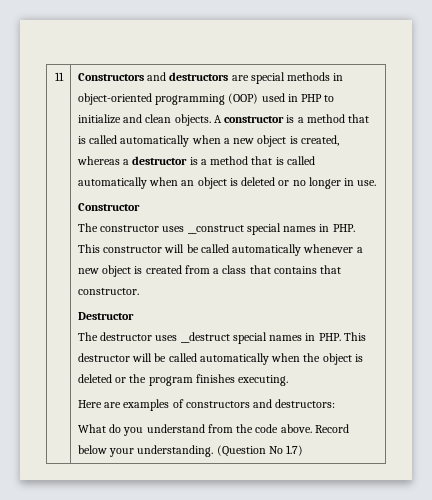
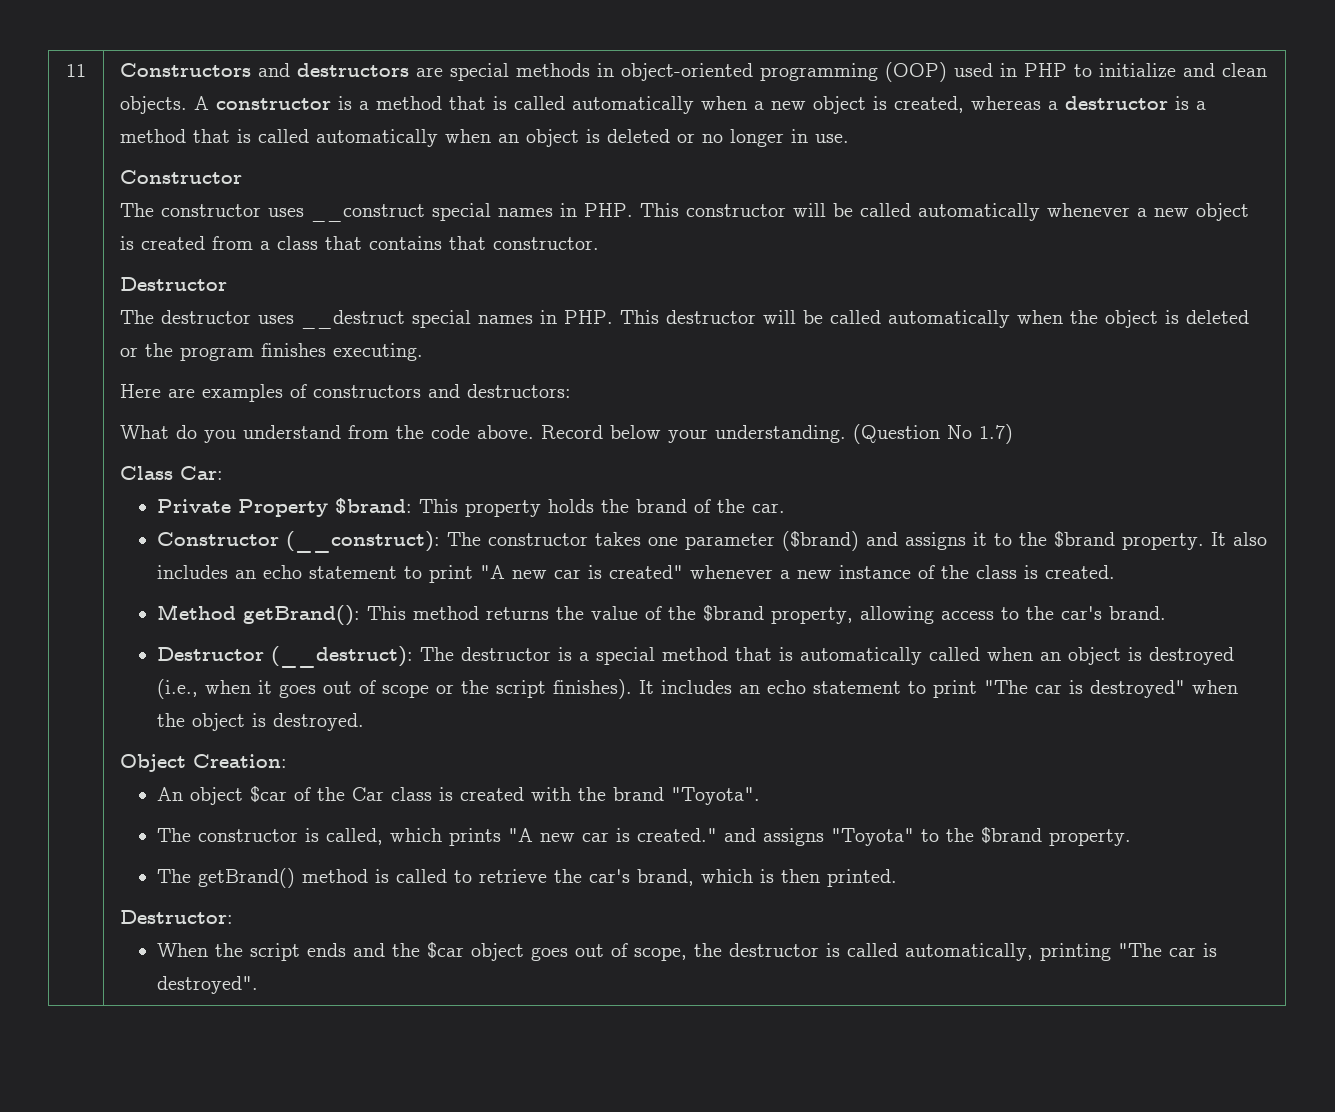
+ Class Car:
+ Private Property $brand: This property holds the brand of the car.
+ Constructor (__construct): The constructor takes one parameter ($brand) and assigns it to the $brand property. It also includes an echo statement to print "A new car is created" whenever a new instance of the class is created.
+ Method getBrand(): This method returns the value of the $brand property, allowing access to the car's brand.
+ Destructor (__destruct): The destructor is a special method that is automatically called when an object is destroyed (i.e., when it goes out of scope or the script finishes). It includes an echo statement to print "The car is destroyed" when the object is destroyed.
+ Object Creation:
+ An object $car of the Car class is created with the brand "Toyota".
+ The constructor is called, which prints "A new car is created." and assigns "Toyota" to the $brand property.
+ The getBrand() method is called to retrieve the car's brand, which is then printed.
+ Destructor:
+ When the script ends and the $car object goes out of scope, the destructor is called automatically, printing "The car is destroyed".

